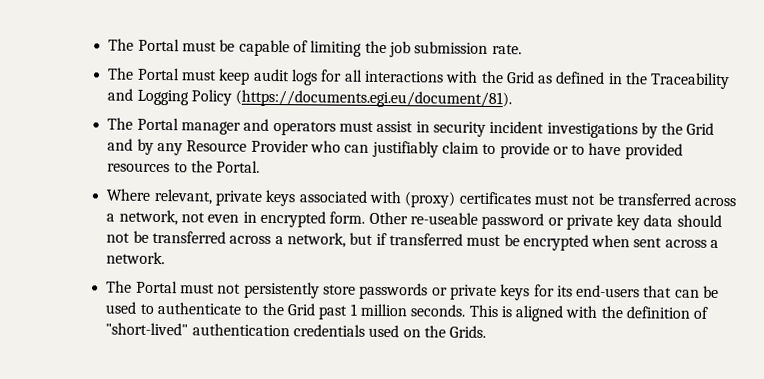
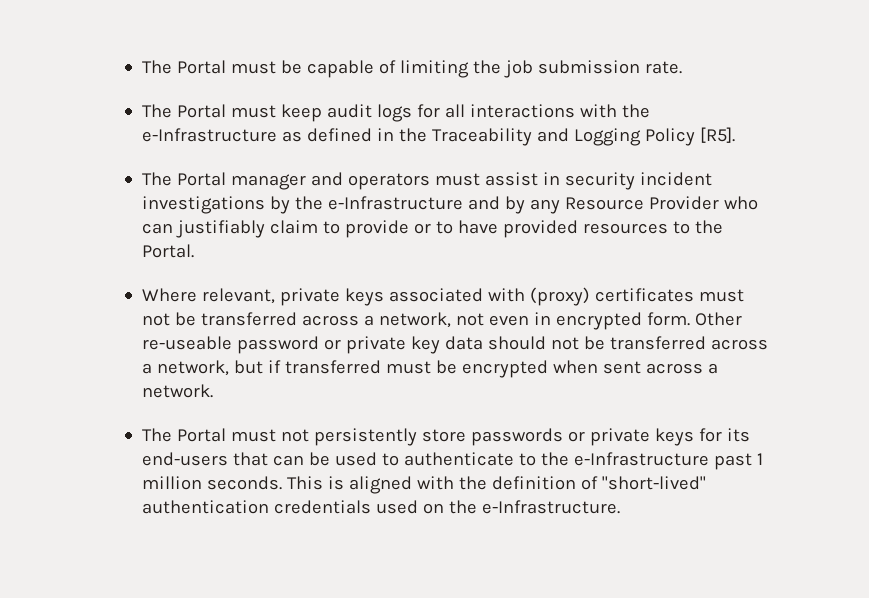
- The Portal must keep audit logs for all interactions with the Grid as defined in the Traceability and Logging Policy (https://documents.egi.eu/document/81).
+ The Portal must keep audit logs for all interactions with the e-Infrastructure as defined in the Traceability and Logging Policy [R5].
- The Portal manager and operators must assist in security incident investigations by the Grid and by any Resource Provider who can justifiably claim to provide or to have provided resources to the Portal.
+ The Portal manager and operators must assist in security incident investigations by the e-Infrastructure and by any Resource Provider who can justifiably claim to provide or to have provided resources to the Portal.
- The Portal must not persistently store passwords or private keys for its end-users that can be used to authenticate to the Grid past 1 million seconds.
+ The Portal must not persistently store passwords or private keys for its end-users that can be used to authenticate to the e-Infrastructure past 1 million seconds.
- This is aligned with the definition of "short-lived" authentication credentials used on the Grids.
+ This is aligned with the definition of "short-lived" authentication credentials used on the e-Infrastructure.

